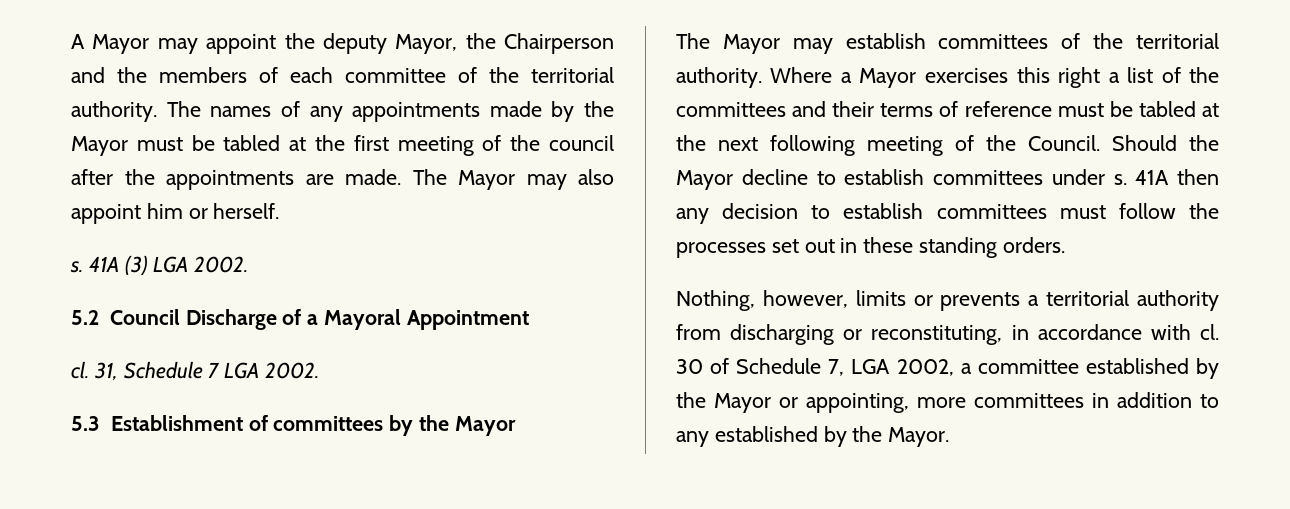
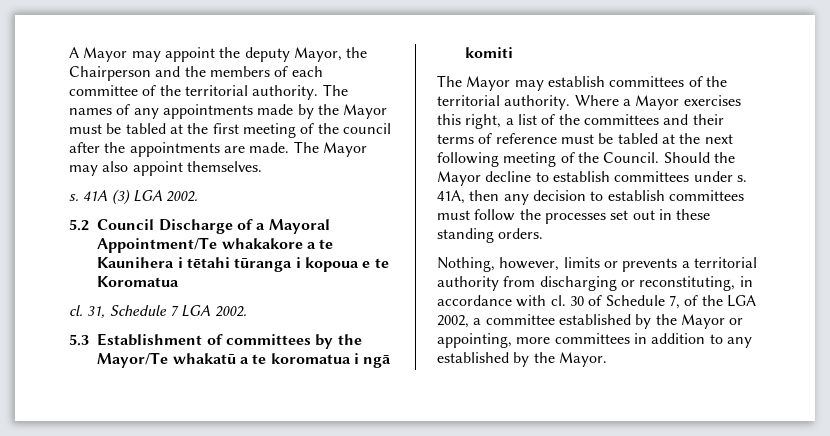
- The Mayor may also appoint him or herself.
+ The Mayor may also appoint themselves.
- 5.2 Council Discharge of a Mayoral Appointment
+ 5.2 Council Discharge of a Mayoral Appointment/Te whakakore a te Kaunihera i tētahi tūranga i kopoua e te Koromatua
- 5.3 Establishment of committees by the Mayor
+ 5.3 Establishment of committees by the Mayor/Te whakatū a te koromatua i ngā komiti
- Where a Mayor exercises this right a list of the committees and their terms of reference must be tabled at the next following meeting of the Council.
+ Where a Mayor exercises this right, a list of the committees and their terms of reference must be tabled at the next following meeting of the Council.
- 41A then any decision to establish committees must follow the processes set out in these standing orders.
+ 41A, then any decision to establish committees must follow the processes set out in these standing orders.
- 30 of Schedule 7, LGA 2002, a committee established by the Mayor or appointing, more committees in addition to any established by the Mayor.
+ 30 of Schedule 7, of the LGA 2002, a committee established by the Mayor or appointing, more committees in addition to any established by the Mayor.

